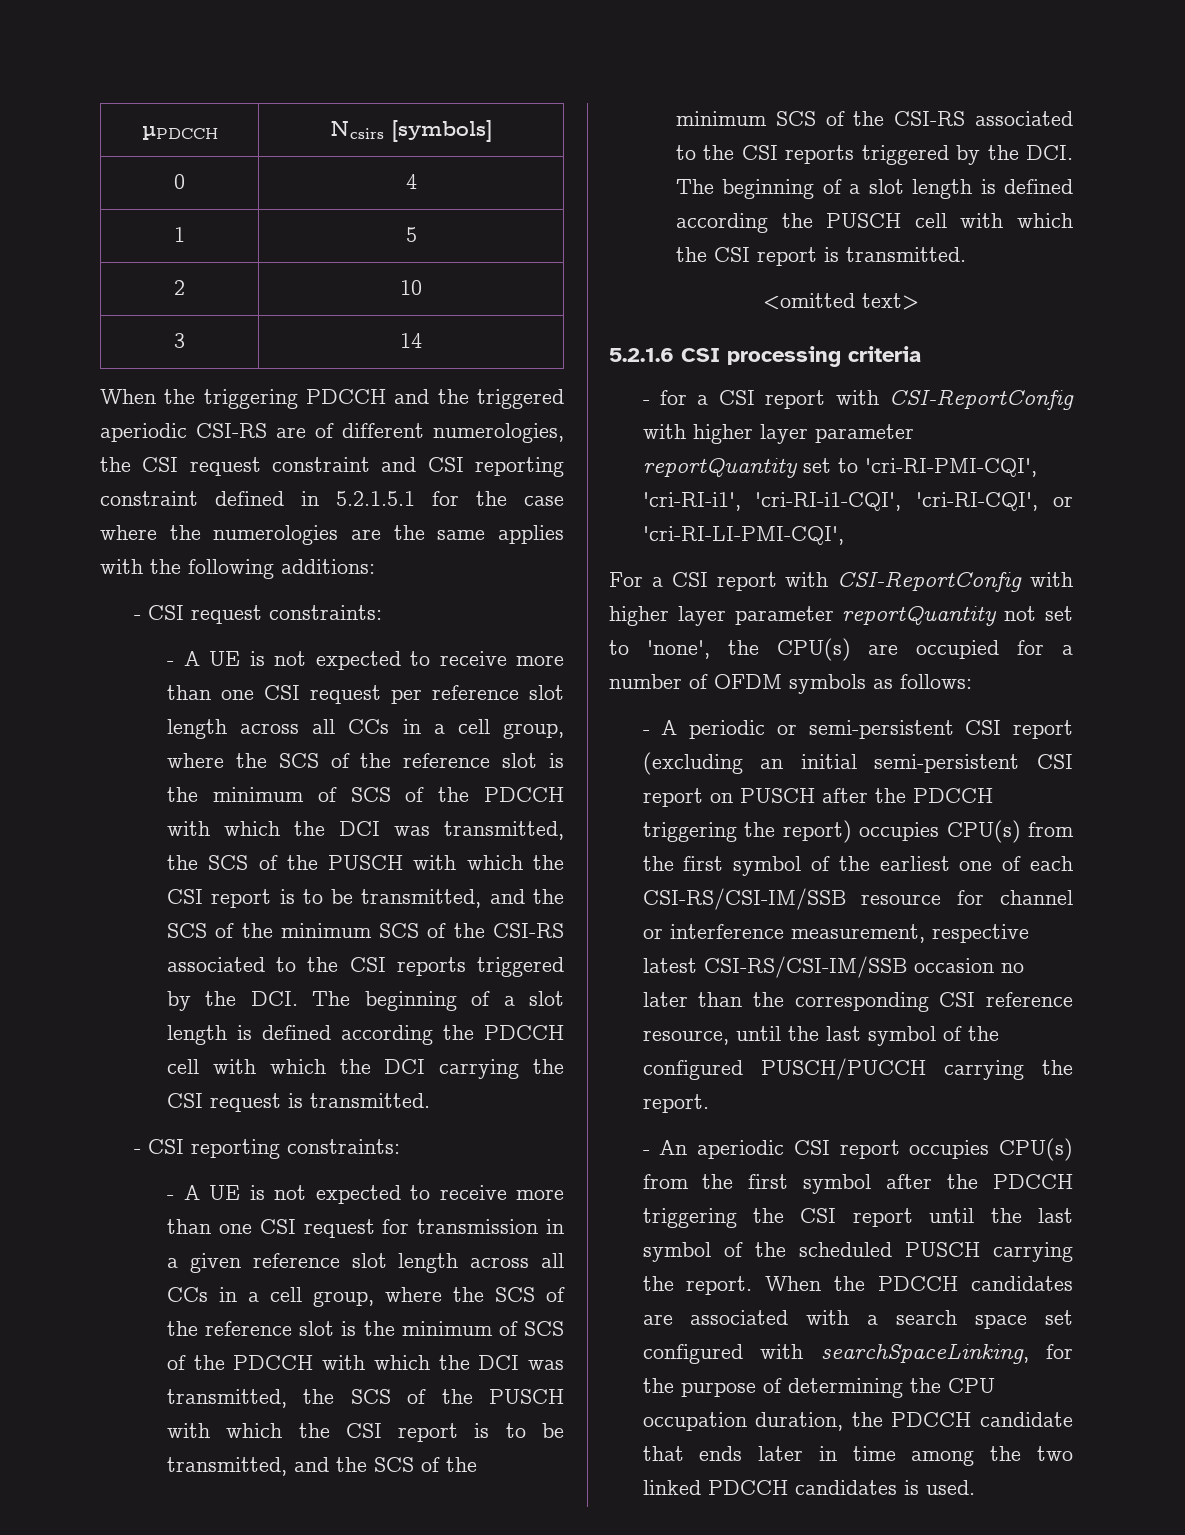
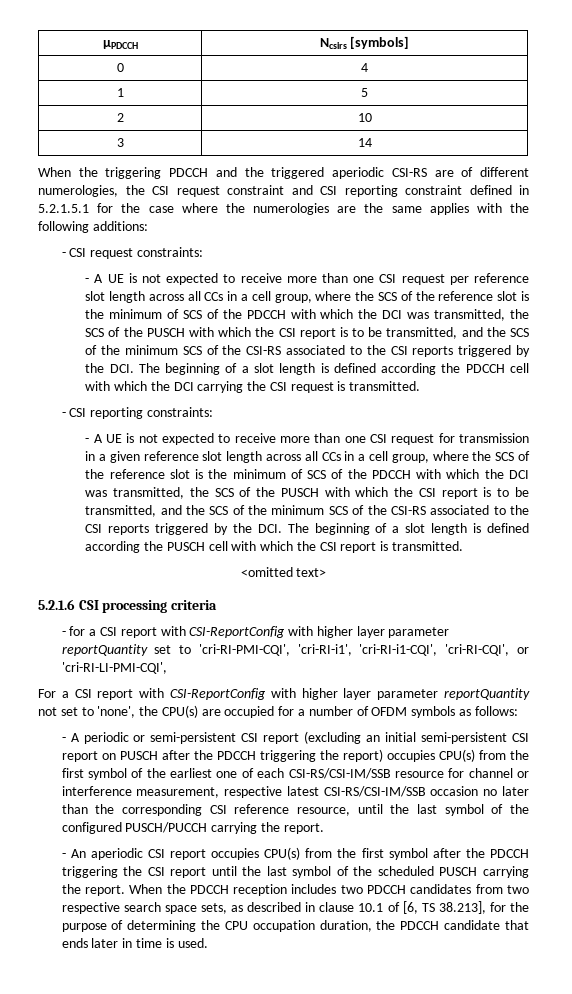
- When the PDCCH candidates are associated with a search space set configured with searchSpaceLinking, for the purpose of determining the CPU occupation duration, the PDCCH candidate that ends later in time among the two linked PDCCH candidates is used.
+ When the PDCCH reception includes two PDCCH candidates from two respective search space sets, as described in clause 10.1 of [6, TS 38.213], for the purpose of determining the CPU occupation duration, the PDCCH candidate that ends later in time is used.

